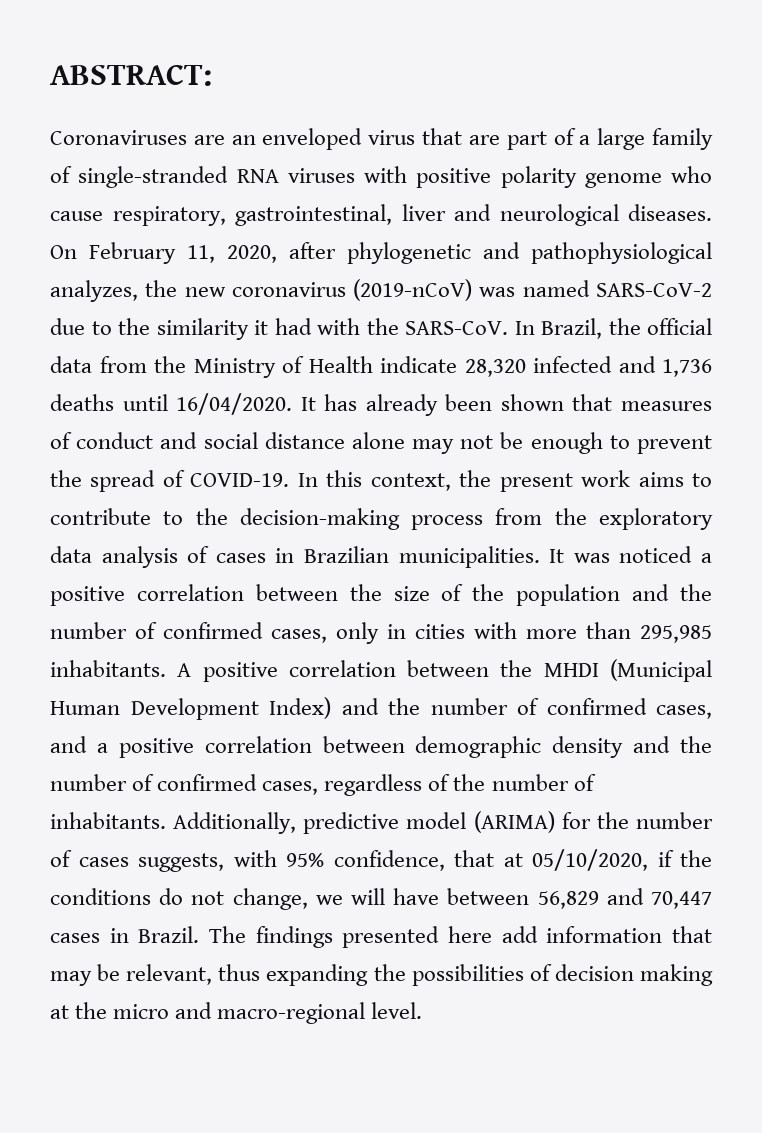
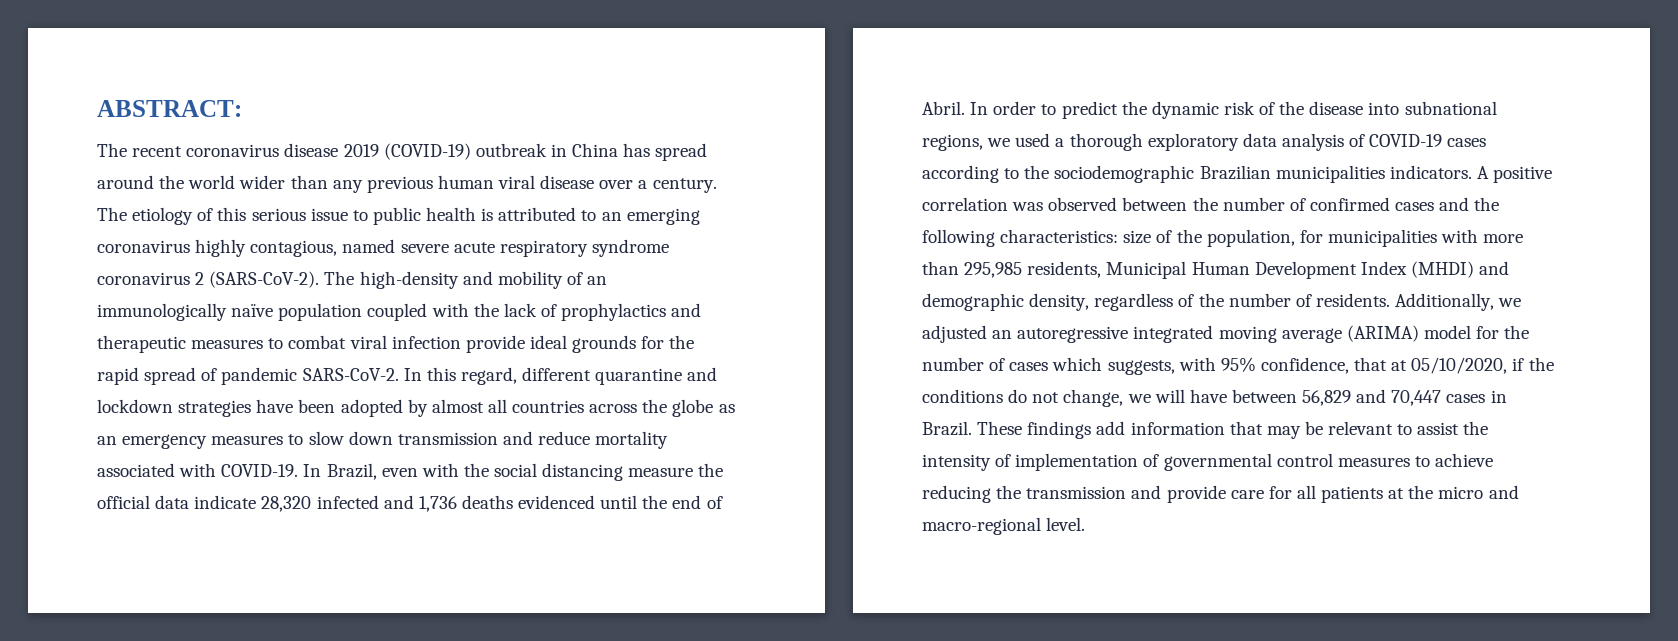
- Coronaviruses are an enveloped virus that are part of a large family of single-stranded RNA viruses with positive polarity genome who cause respiratory, gastrointestinal, liver and neurological diseases. On February 11, 2020, after phylogenetic and pathophysiological analyzes, the new coronavirus (2019-nCoV) was named SARS-CoV-2 due to the similarity it had with the SARS-CoV. In Brazil, the official data from the Ministry of Health indicate 28,320 infected and 1,736 deaths until 16/04/2020. It has already been shown that measures of conduct and social distance alone may not be enough to prevent the spread of COVID-19. In this context, the present work aims to contribute to the decision-making process from the exploratory data analysis of cases in Brazilian municipalities. It was noticed a positive correlation between the size of the population and the number of confirmed cases, only in cities with more than 295,985 inhabitants. A positive correlation between the MHDI (Municipal Human Development Index) and the number of confirmed cases, and a positive correlation between demographic density and the number of confirmed cases, regardless of the number of inhabitants. Additionally, predictive model (ARIMA) for the number of cases suggests, with 95% confidence, that at 05/10/2020, if the conditions do not change, we will have between 56,829 and 70,447 cases in Brazil.
+ The recent coronavirus disease 2019 (COVID-19) outbreak in China has spread around the world wider than any previous human viral disease over a century. The etiology of this serious issue to public health is attributed to an emerging coronavirus highly contagious, named severe acute respiratory syndrome coronavirus 2 (SARS-CoV-2). The high-density and mobility of an immunologically naïve population coupled with the lack of prophylactics and therapeutic measures to combat viral infection provide ideal grounds for the rapid spread of pandemic SARS-CoV-2. In this regard, different quarantine and lockdown strategies have been adopted by almost all countries across the globe as an emergency measures to slow down transmission and reduce mortality associated with COVID-19. In Brazil, even with the social distancing measure the official data indicate 28,320 infected and 1,736 deaths evidenced until the end of Abril. In order to predict the dynamic risk of the disease into subnational regions, we used a thorough exploratory data analysis of COVID-19 cases according to the sociodemographic Brazilian municipalities indicators. A positive correlation was observed between the number of confirmed cases and the following characteristics: size of the population, for municipalities with more than 295,985 residents, Municipal Human Development Index (MHDI) and demographic density, regardless of the number of residents. Additionally, we adjusted an autoregressive integrated moving average (ARIMA) model for the number of cases which suggests, with 95% confidence, that at 05/10/2020, if the conditions do not change, we will have between 56,829 and 70,447 cases in Brazil.
- The findings presented here add information that may be relevant, thus expanding the possibilities of decision making at the micro and macro-regional level.
+ These findings add information that may be relevant to assist the intensity of implementation of governmental control measures to achieve reducing the transmission and provide care for all patients at the micro and macro-regional level.

